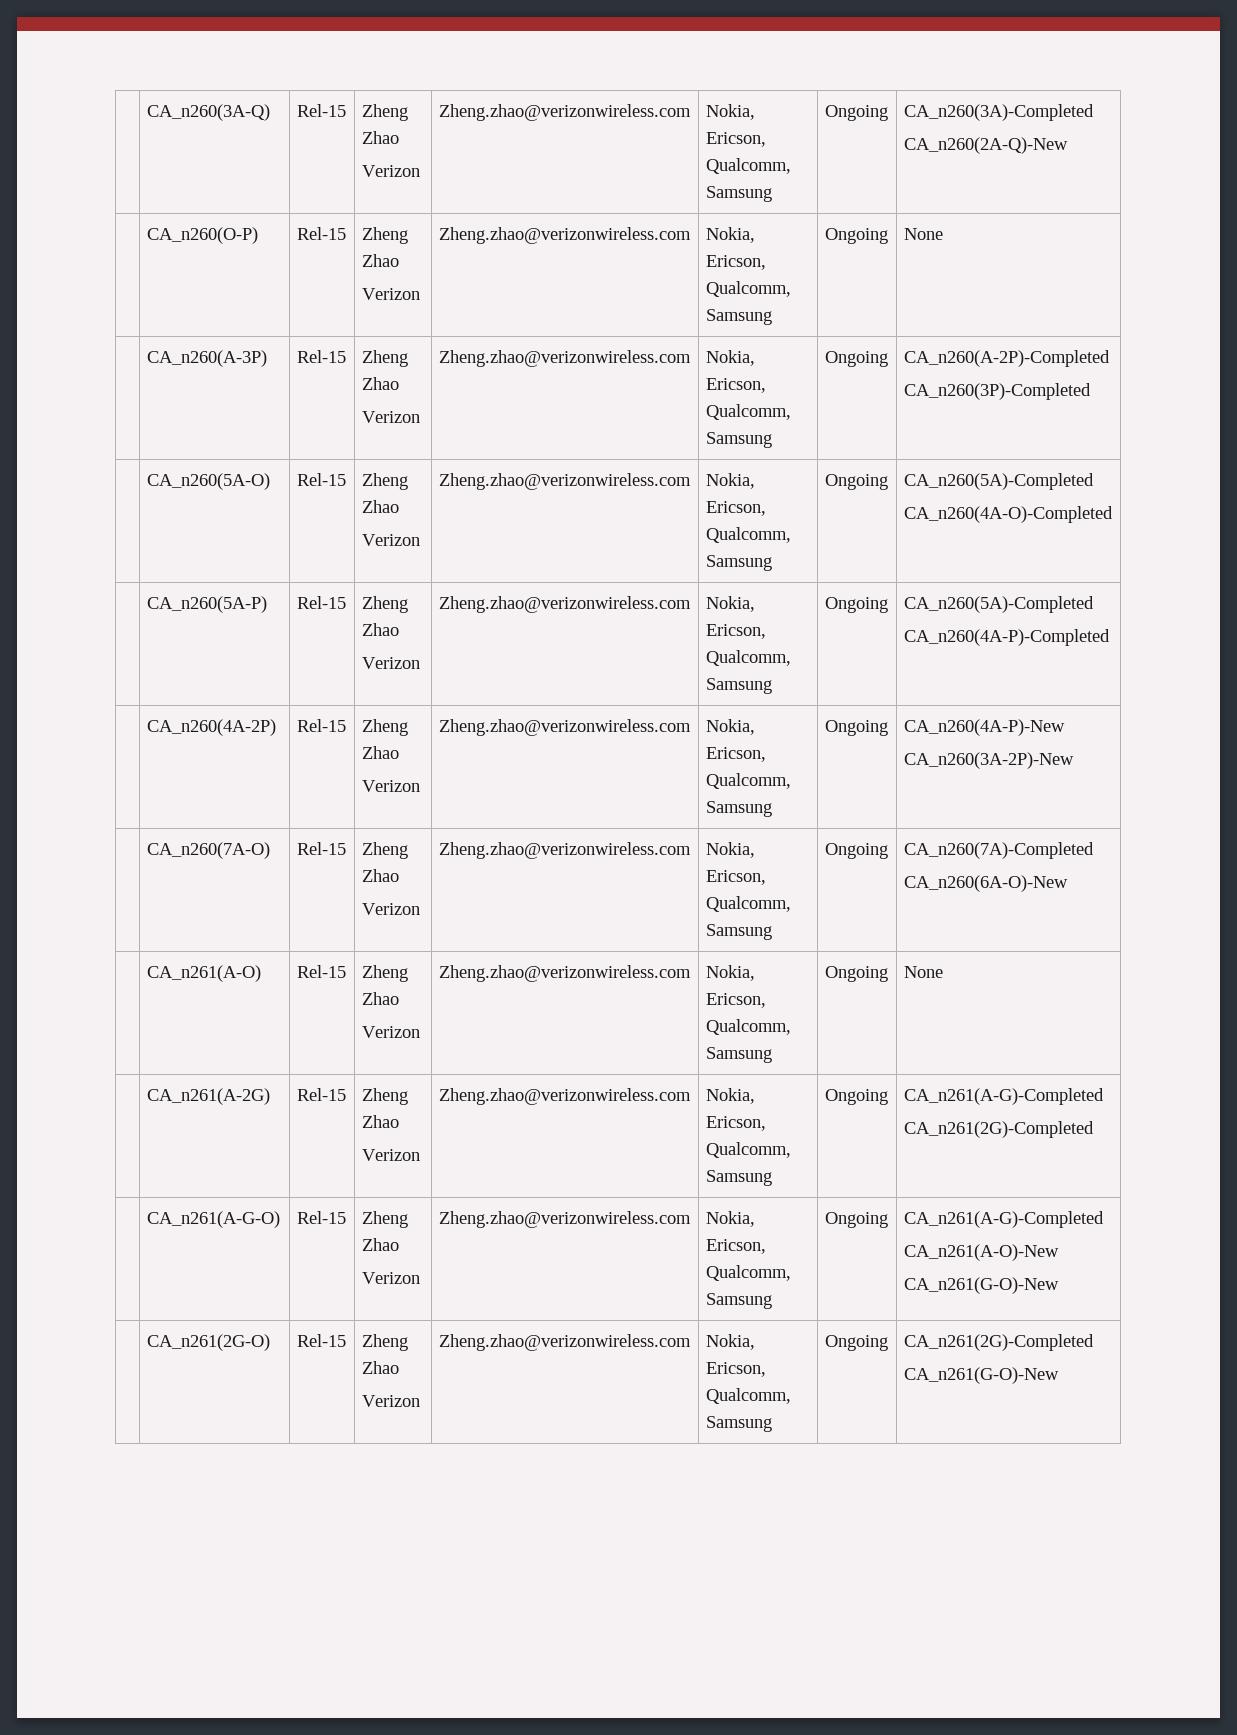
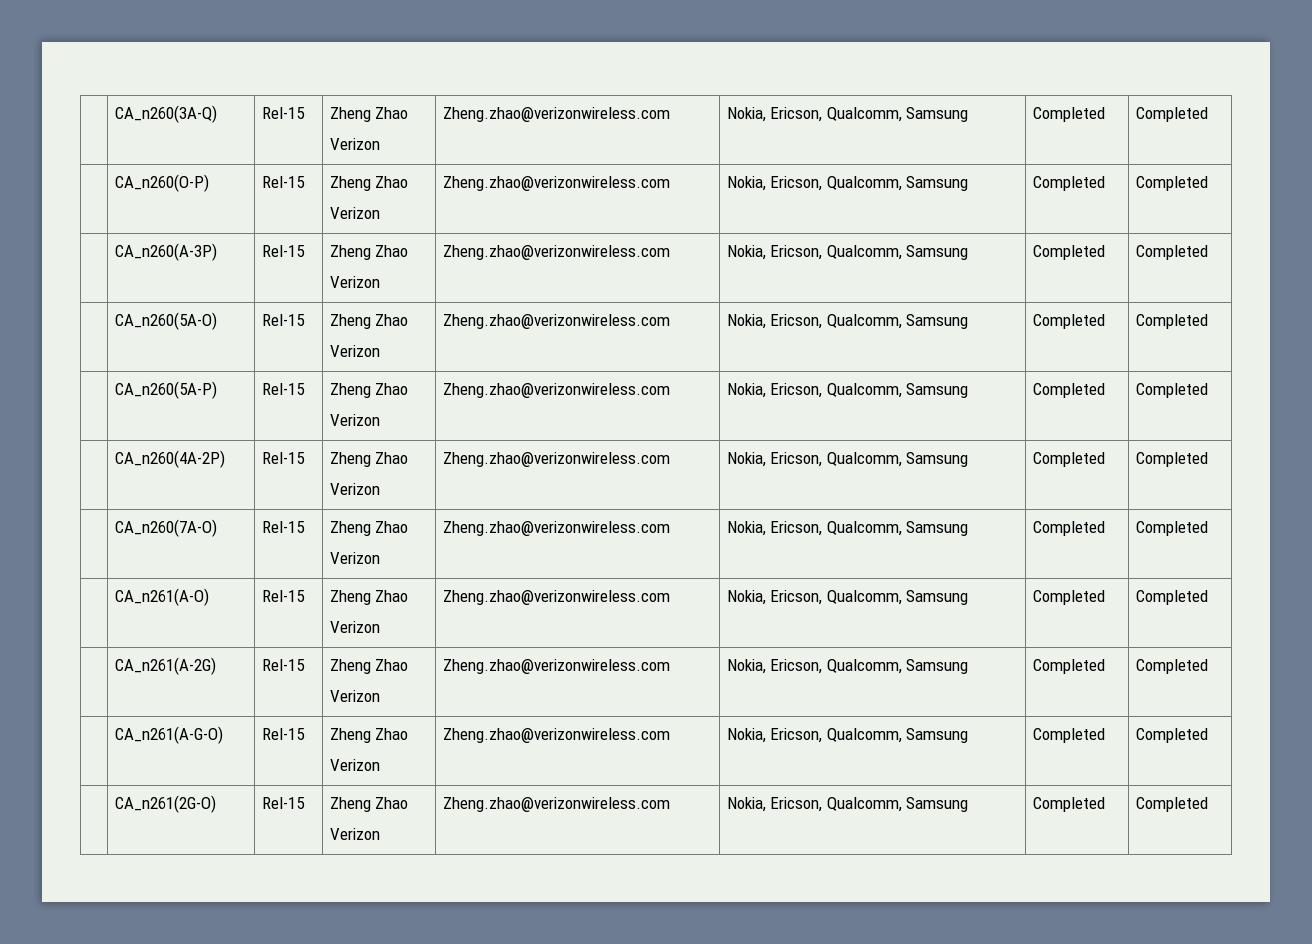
  | CA_n260(3A-Q) | Rel-15 | Zheng Zhao
- Verizon | Zheng.zhao@verizonwireless.com | Nokia, Ericson, Qualcomm, Samsung | Ongoing | CA_n260(3A)-Completed
- CA_n260(2A-Q)-New
+ Verizon | Zheng.zhao@verizonwireless.com | Nokia, Ericson, Qualcomm, Samsung | Completed | Completed
  | CA_n260(O-P) | Rel-15 | Zheng Zhao
- Verizon | Zheng.zhao@verizonwireless.com | Nokia, Ericson, Qualcomm, Samsung | Ongoing | None
+ Verizon | Zheng.zhao@verizonwireless.com | Nokia, Ericson, Qualcomm, Samsung | Completed | Completed
  | CA_n260(A-3P) | Rel-15 | Zheng Zhao
- Verizon | Zheng.zhao@verizonwireless.com | Nokia, Ericson, Qualcomm, Samsung | Ongoing | CA_n260(A-2P)-Completed
- CA_n260(3P)-Completed
+ Verizon | Zheng.zhao@verizonwireless.com | Nokia, Ericson, Qualcomm, Samsung | Completed | Completed
  | CA_n260(5A-O) | Rel-15 | Zheng Zhao
- Verizon | Zheng.zhao@verizonwireless.com | Nokia, Ericson, Qualcomm, Samsung | Ongoing | CA_n260(5A)-Completed
- CA_n260(4A-O)-Completed
+ Verizon | Zheng.zhao@verizonwireless.com | Nokia, Ericson, Qualcomm, Samsung | Completed | Completed
  | CA_n260(5A-P) | Rel-15 | Zheng Zhao
- Verizon | Zheng.zhao@verizonwireless.com | Nokia, Ericson, Qualcomm, Samsung | Ongoing | CA_n260(5A)-Completed
- CA_n260(4A-P)-Completed
+ Verizon | Zheng.zhao@verizonwireless.com | Nokia, Ericson, Qualcomm, Samsung | Completed | Completed
  | CA_n260(4A-2P) | Rel-15 | Zheng Zhao
- Verizon | Zheng.zhao@verizonwireless.com | Nokia, Ericson, Qualcomm, Samsung | Ongoing | CA_n260(4A-P)-New
- CA_n260(3A-2P)-New
+ Verizon | Zheng.zhao@verizonwireless.com | Nokia, Ericson, Qualcomm, Samsung | Completed | Completed
  | CA_n260(7A-O) | Rel-15 | Zheng Zhao
- Verizon | Zheng.zhao@verizonwireless.com | Nokia, Ericson, Qualcomm, Samsung | Ongoing | CA_n260(7A)-Completed
- CA_n260(6A-O)-New
+ Verizon | Zheng.zhao@verizonwireless.com | Nokia, Ericson, Qualcomm, Samsung | Completed | Completed
  | CA_n261(A-O) | Rel-15 | Zheng Zhao
- Verizon | Zheng.zhao@verizonwireless.com | Nokia, Ericson, Qualcomm, Samsung | Ongoing | None
+ Verizon | Zheng.zhao@verizonwireless.com | Nokia, Ericson, Qualcomm, Samsung | Completed | Completed
  | CA_n261(A-2G) | Rel-15 | Zheng Zhao
- Verizon | Zheng.zhao@verizonwireless.com | Nokia, Ericson, Qualcomm, Samsung | Ongoing | CA_n261(A-G)-Completed
- CA_n261(2G)-Completed
+ Verizon | Zheng.zhao@verizonwireless.com | Nokia, Ericson, Qualcomm, Samsung | Completed | Completed
  | CA_n261(A-G-O) | Rel-15 | Zheng Zhao
- Verizon | Zheng.zhao@verizonwireless.com | Nokia, Ericson, Qualcomm, Samsung | Ongoing | CA_n261(A-G)-Completed
- CA_n261(A-O)-New
- CA_n261(G-O)-New
+ Verizon | Zheng.zhao@verizonwireless.com | Nokia, Ericson, Qualcomm, Samsung | Completed | Completed
  | CA_n261(2G-O) | Rel-15 | Zheng Zhao
- Verizon | Zheng.zhao@verizonwireless.com | Nokia, Ericson, Qualcomm, Samsung | Ongoing | CA_n261(2G)-Completed
- CA_n261(G-O)-New
+ Verizon | Zheng.zhao@verizonwireless.com | Nokia, Ericson, Qualcomm, Samsung | Completed | Completed

